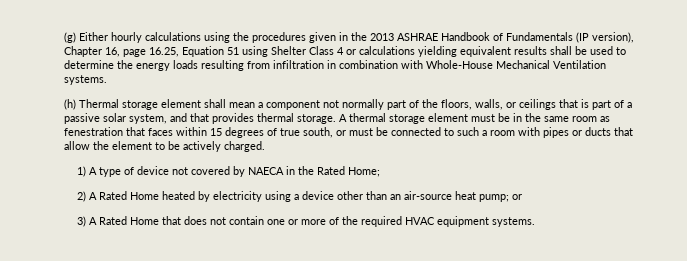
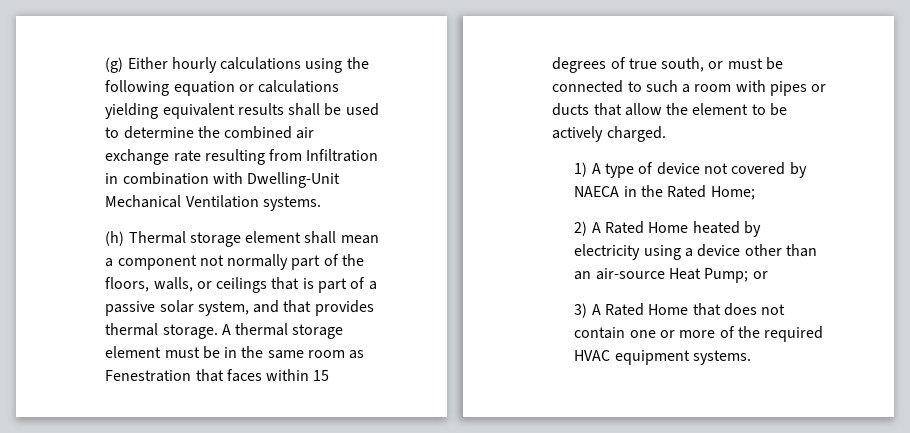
- (g) Either hourly calculations using the procedures given in the 2013 ASHRAE Handbook of Fundamentals (IP version), Chapter 16, page 16.25, Equation 51 using Shelter Class 4 or calculations yielding equivalent results shall be used to determine the energy loads resulting from infiltration in combination with Whole-House Mechanical Ventilation systems.
+ (g) Either hourly calculations using the following equation or calculations yielding equivalent results shall be used to determine the combined air exchange rate resulting from Infiltration in combination with Dwelling-Unit Mechanical Ventilation systems.
- A thermal storage element must be in the same room as fenestration that faces within 15 degrees of true south, or must be connected to such a room with pipes or ducts that allow the element to be actively charged.
+ A thermal storage element must be in the same room as Fenestration that faces within 15 degrees of true south, or must be connected to such a room with pipes or ducts that allow the element to be actively charged.
- 2) A Rated Home heated by electricity using a device other than an air-source heat pump; or
+ 2) A Rated Home heated by electricity using a device other than an air-source Heat Pump; or

